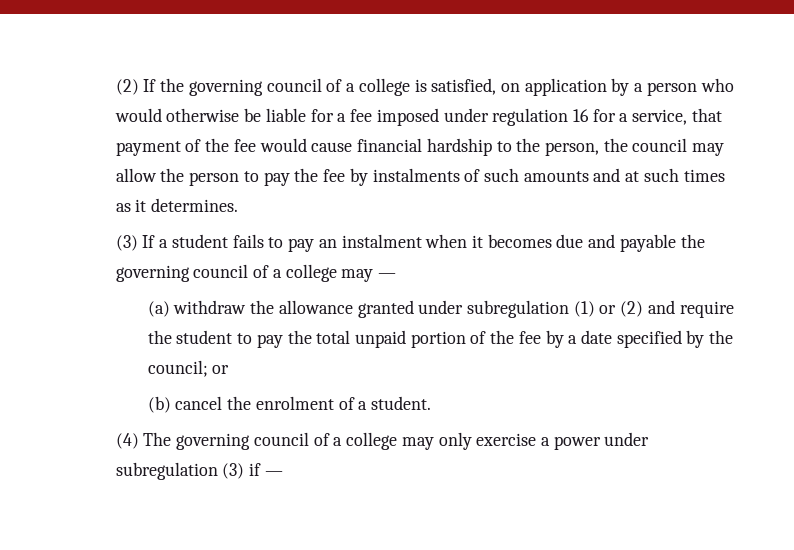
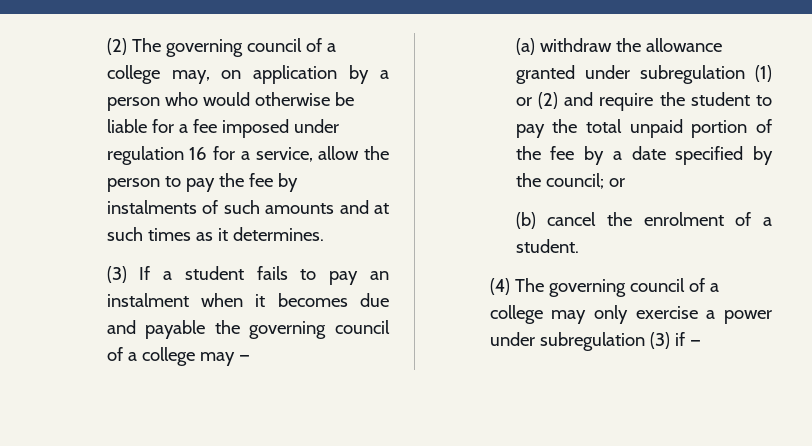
- (2) If the governing council of a college is satisfied, on application by a person who would otherwise be liable for a fee imposed under regulation 16 for a service, that payment of the fee would cause financial hardship to the person, the council may allow the person to pay the fee by instalments of such amounts and at such times as it determines.
+ (2) The governing council of a college may, on application by a person who would otherwise be liable for a fee imposed under regulation 16 for a service, allow the person to pay the fee by instalments of such amounts and at such times as it determines.

